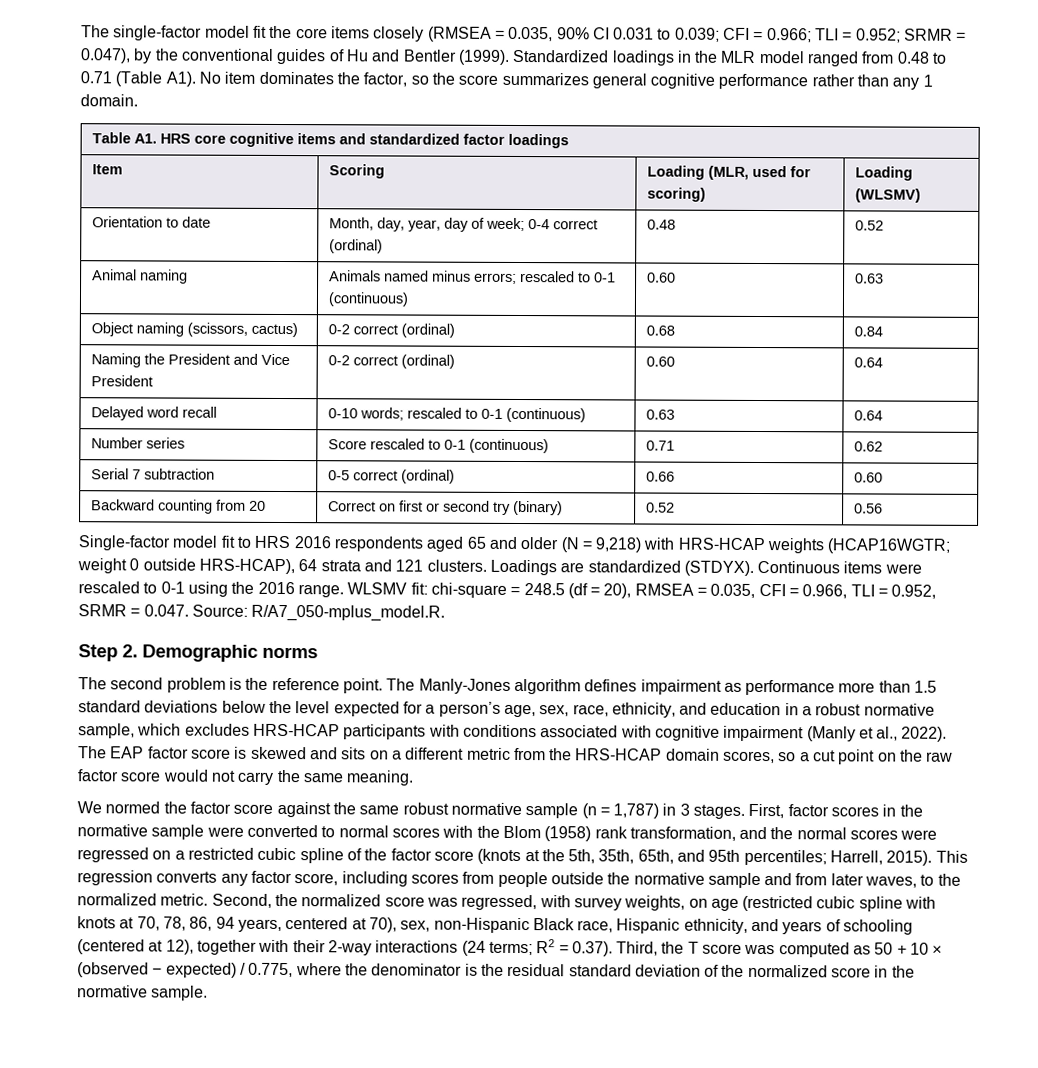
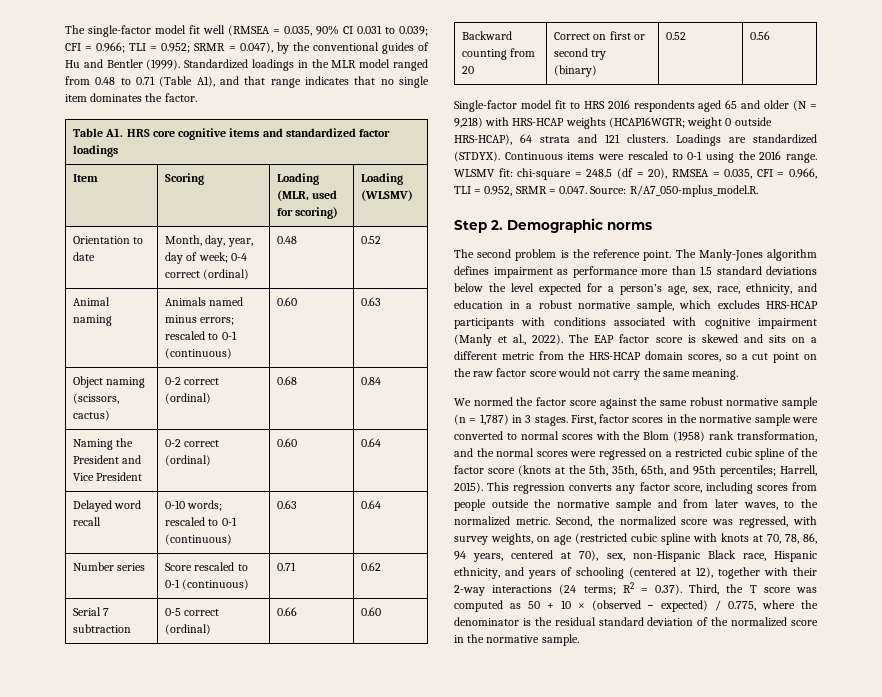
- The single-factor model fit the core items closely (RMSEA = 0.035, 90% CI 0.031 to 0.039; CFI = 0.966; TLI = 0.952; SRMR = 0.047), by the conventional guides of Hu and Bentler (1999).
+ The single-factor model fit well (RMSEA = 0.035, 90% CI 0.031 to 0.039; CFI = 0.966; TLI = 0.952; SRMR = 0.047), by the conventional guides of Hu and Bentler (1999).
- Standardized loadings in the MLR model ranged from 0.48 to 0.71 (Table A1). No item dominates the factor, so the score summarizes general cognitive performance rather than any 1 domain.
+ Standardized loadings in the MLR model ranged from 0.48 to 0.71 (Table A1), and that range indicates that no single item dominates the factor.

